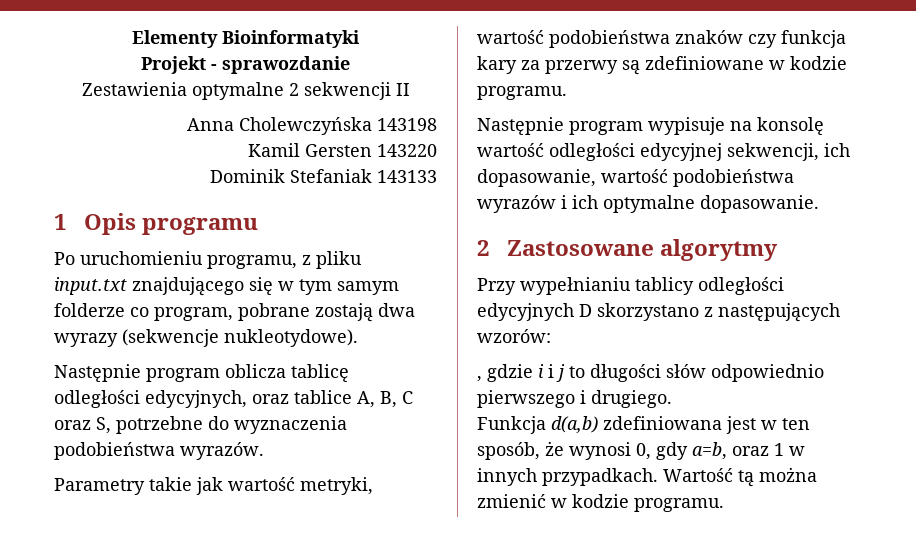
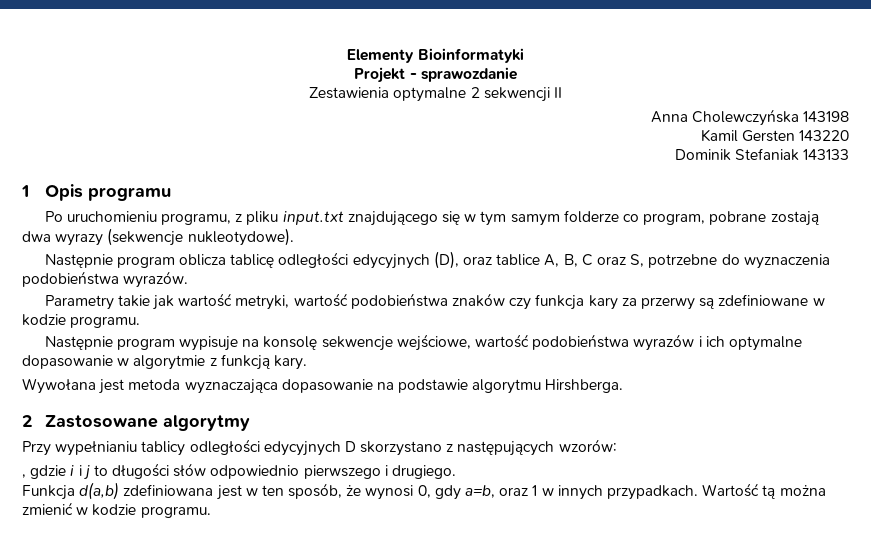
- Następnie program oblicza tablicę odległości edycyjnych, oraz tablice A, B, C oraz S, potrzebne do wyznaczenia podobieństwa wyrazów.
+ Następnie program oblicza tablicę odległości edycyjnych (D), oraz tablice A, B, C oraz S, potrzebne do wyznaczenia podobieństwa wyrazów.
- Następnie program wypisuje na konsolę wartość odległości edycyjnej sekwencji, ich dopasowanie, wartość podobieństwa wyrazów i ich optymalne dopasowanie.
+ Następnie program wypisuje na konsolę sekwencje wejściowe, wartość podobieństwa wyrazów i ich optymalne dopasowanie w algorytmie z funkcją kary.
+ Wywołana jest metoda wyznaczająca dopasowanie na podstawie algorytmu Hirshberga.

